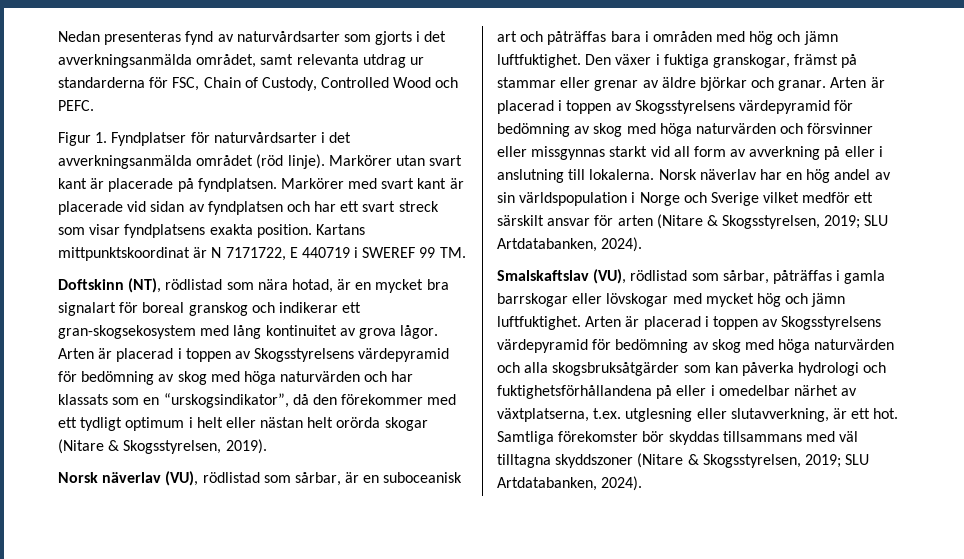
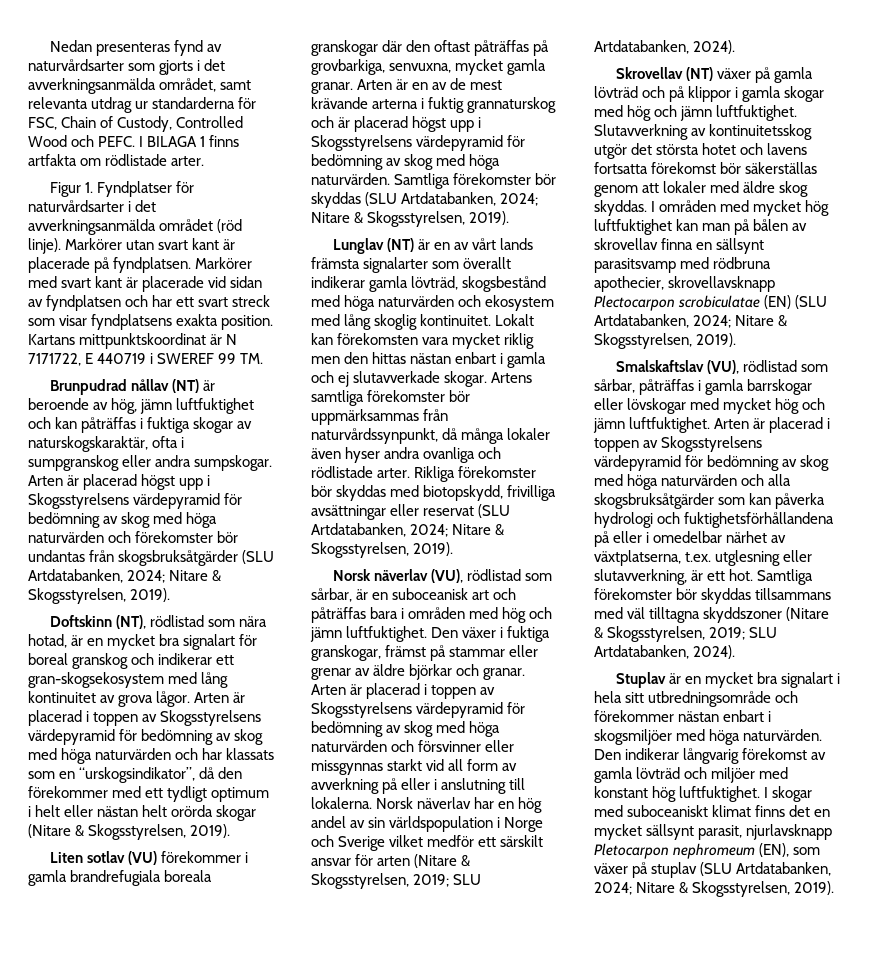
+ I BILAGA 1 finns artfakta om rödlistade arter.
+ Brunpudrad nållav (NT) är beroende av hög, jämn luftfuktighet och kan påträffas i fuktiga skogar av naturskogskaraktär, ofta i sumpgranskog eller andra sumpskogar. Arten är placerad högst upp i Skogsstyrelsens värdepyramid för bedömning av skog med höga naturvärden och förekomster bör undantas från skogsbruksåtgärder (SLU Artdatabanken, 2024; Nitare & Skogsstyrelsen, 2019).
+ Liten sotlav (VU) förekommer i gamla brandrefugiala boreala granskogar där den oftast påträffas på grovbarkiga, senvuxna, mycket gamla granar. Arten är en av de mest krävande arterna i fuktig grannaturskog och är placerad högst upp i Skogsstyrelsens värdepyramid för bedömning av skog med höga naturvärden. Samtliga förekomster bör skyddas (SLU Artdatabanken, 2024; Nitare & Skogsstyrelsen, 2019).
+ Lunglav (NT) är en av vårt lands främsta signalarter som överallt indikerar gamla lövträd, skogsbestånd med höga naturvärden och ekosystem med lång skoglig kontinuitet. Lokalt kan förekomsten vara mycket riklig men den hittas nästan enbart i gamla och ej slutavverkade skogar. Artens samtliga förekomster bör uppmärksammas från naturvårdssynpunkt, då många lokaler även hyser andra ovanliga och rödlistade arter. Rikliga förekomster bör skyddas med biotopskydd, frivilliga avsättningar eller reservat (SLU Artdatabanken, 2024; Nitare & Skogsstyrelsen, 2019).
+ Skrovellav (NT) växer på gamla lövträd och på klippor i gamla skogar med hög och jämn luftfuktighet. Slutavverkning av kontinuitetsskog utgör det största hotet och lavens fortsatta förekomst bör säkerställas genom att lokaler med äldre skog skyddas. I områden med mycket hög luftfuktighet kan man på bålen av skrovellav finna en sällsynt parasitsvamp med rödbruna apothecier, skrovellavsknapp Plectocarpon scrobiculatae (EN) (SLU Artdatabanken, 2024; Nitare & Skogsstyrelsen, 2019).
+ Stuplav är en mycket bra signalart i hela sitt utbredningsområde och förekommer nästan enbart i skogsmiljöer med höga naturvärden. Den indikerar långvarig förekomst av gamla lövträd och miljöer med konstant hög luftfuktighet. I skogar med suboceaniskt klimat finns det en mycket sällsynt parasit, njurlavsknapp Pletocarpon nephromeum (EN), som växer på stuplav (SLU Artdatabanken, 2024; Nitare & Skogsstyrelsen, 2019).

